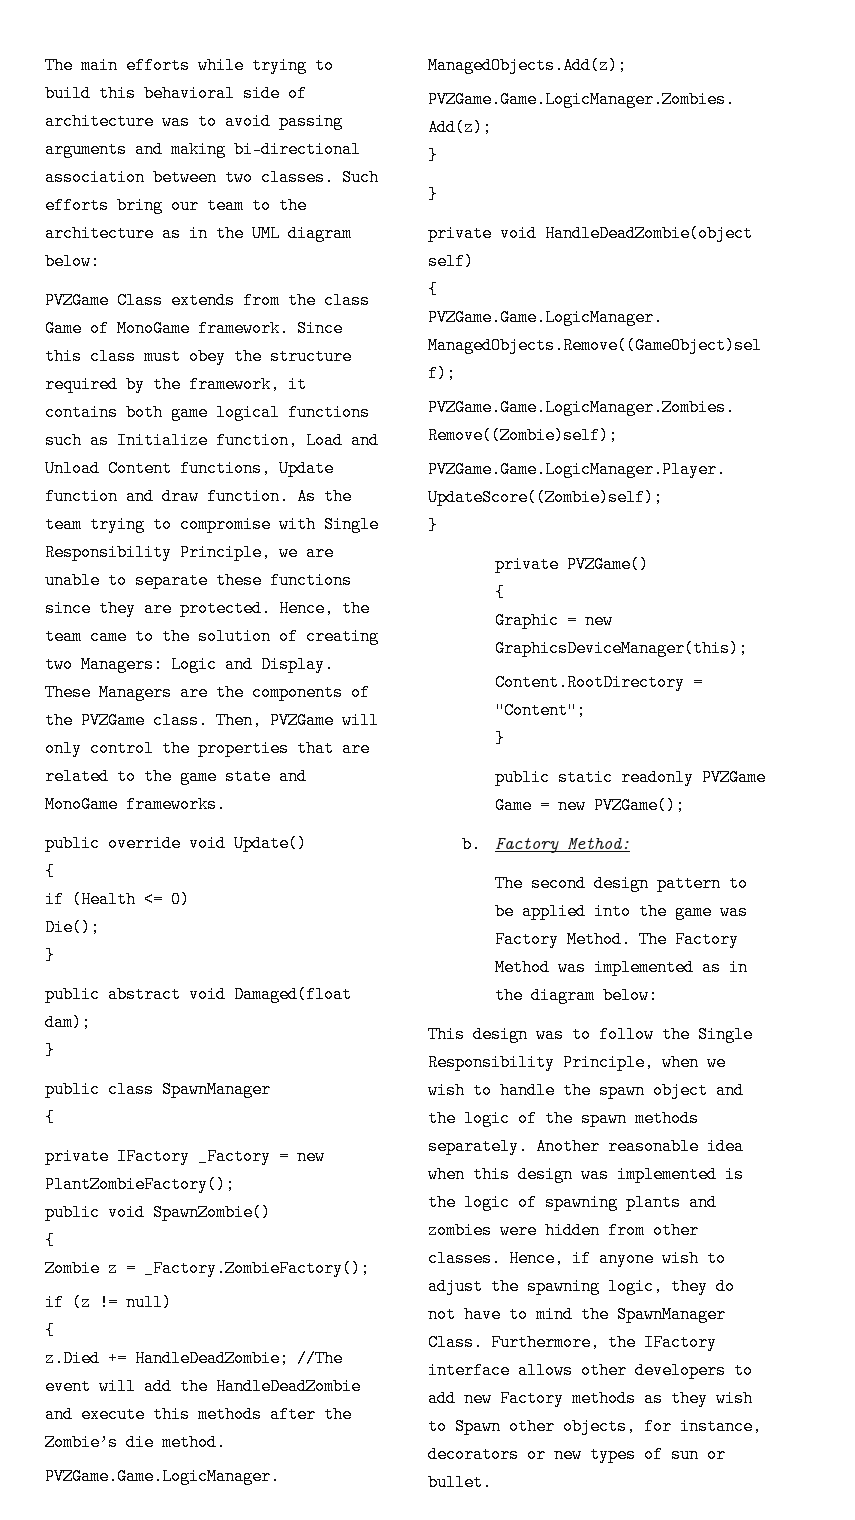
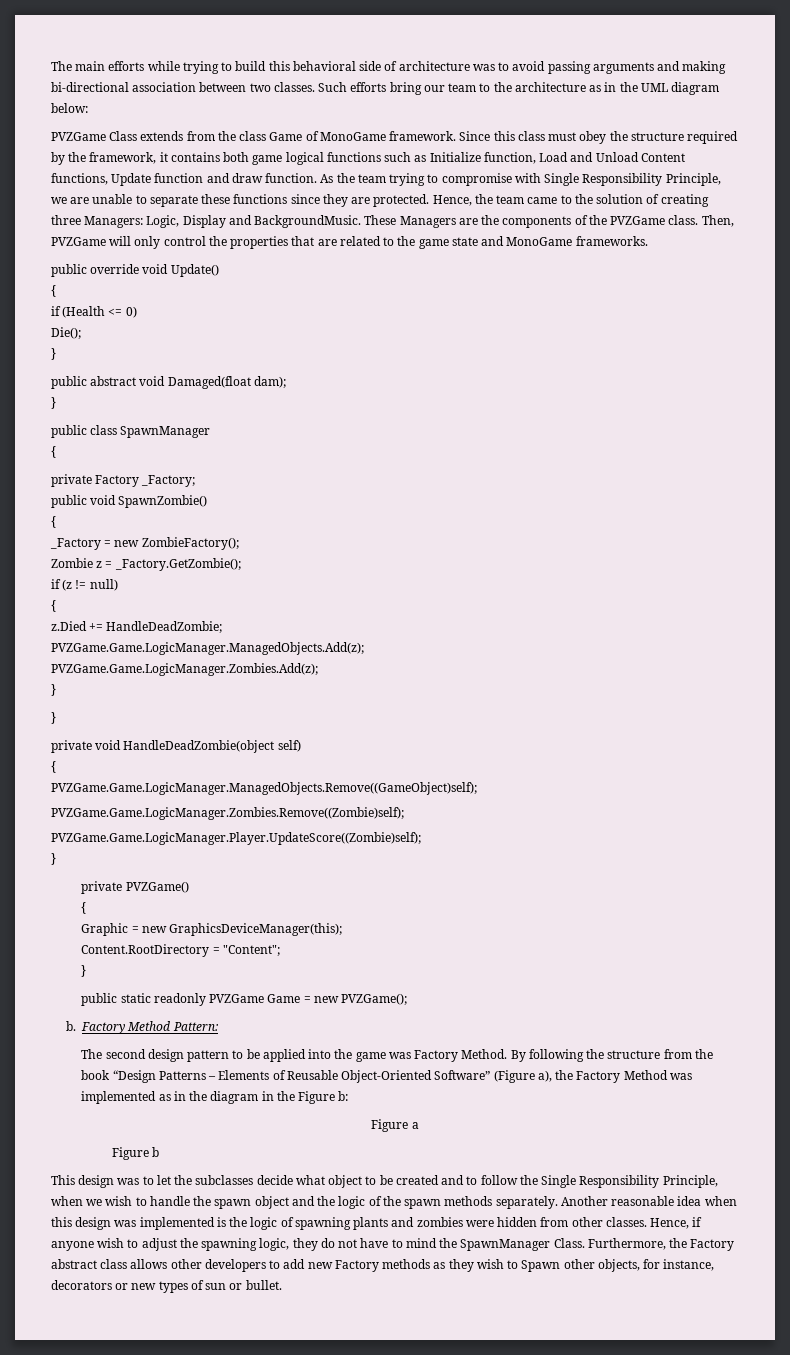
- Hence, the team came to the solution of creating two Managers: Logic and Display.
+ Hence, the team came to the solution of creating three Managers: Logic, Display and BackgroundMusic.
- private IFactory _Factory = new PlantZombieFactory();
+ private Factory _Factory;
+ _Factory = new ZombieFactory();
- Zombie z = _Factory.ZombieFactory();
+ Zombie z = _Factory.GetZombie();
- z.Died += HandleDeadZombie; //The event will add the HandleDeadZombie and execute this methods after the Zombie’s die method.
+ z.Died += HandleDeadZombie;
- Factory Method:
+ Factory Method Pattern:
- The Factory Method was implemented as in the diagram below:
- This design was to follow the Single Responsibility Principle, when we wish to handle the spawn object and the logic of the spawn methods separately.
+ By following the structure from the book “Design Patterns – Elements of Reusable Object-Oriented Software” (Figure a), the Factory Method was implemented as in the diagram in the Figure b:
+ Figure a
+ Figure b
+ This design was to let the subclasses decide what object to be created and to follow the Single Responsibility Principle, when we wish to handle the spawn object and the logic of the spawn methods separately.
- Furthermore, the IFactory interface allows other developers to add new Factory methods as they wish to Spawn other objects, for instance, decorators or new types of sun or bullet.
+ Furthermore, the Factory abstract class allows other developers to add new Factory methods as they wish to Spawn other objects, for instance, decorators or new types of sun or bullet.

